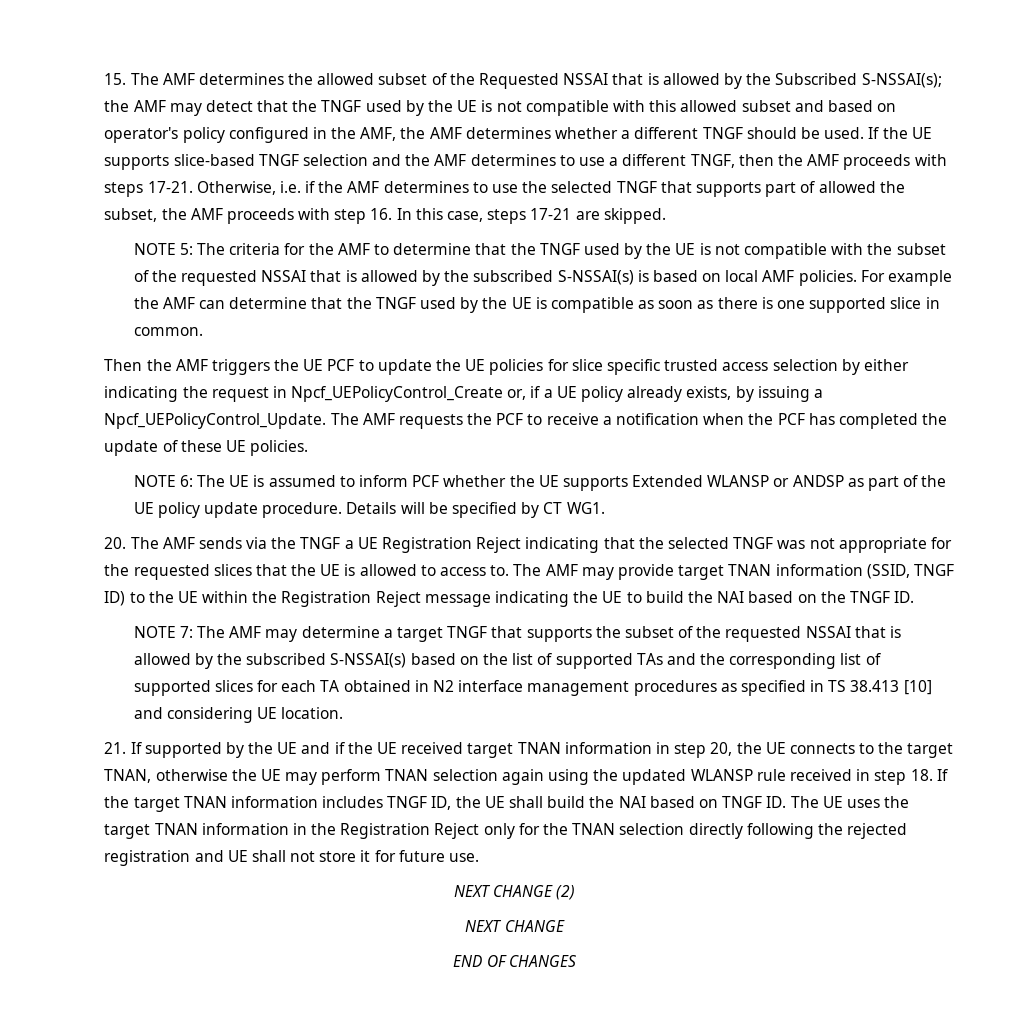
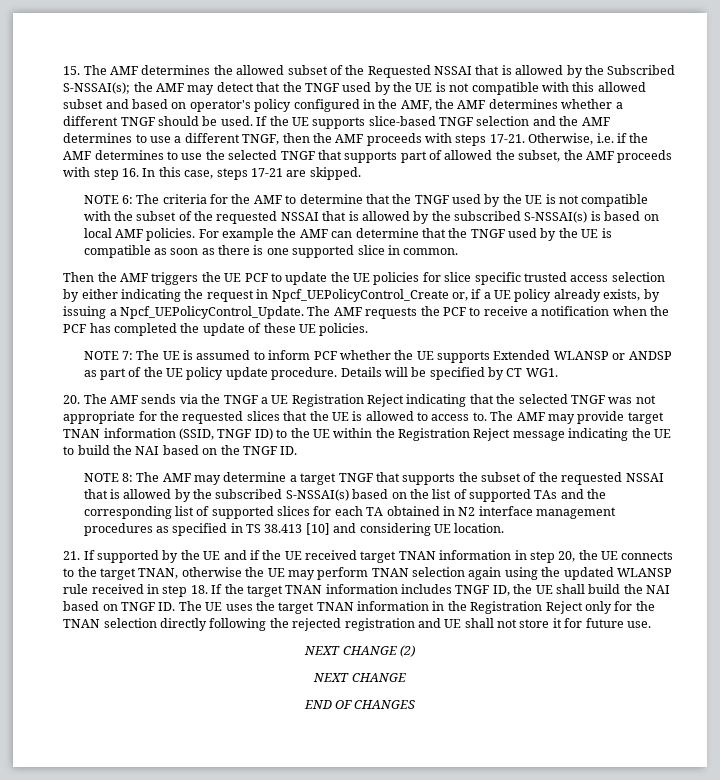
- NOTE 5: The criteria for the AMF to determine that the TNGF used by the UE is not compatible with the subset of the requested NSSAI that is allowed by the subscribed S-NSSAI(s) is based on local AMF policies.
+ NOTE 6: The criteria for the AMF to determine that the TNGF used by the UE is not compatible with the subset of the requested NSSAI that is allowed by the subscribed S-NSSAI(s) is based on local AMF policies.
- NOTE 6: The UE is assumed to inform PCF whether the UE supports Extended WLANSP or ANDSP as part of the UE policy update procedure.
+ NOTE 7: The UE is assumed to inform PCF whether the UE supports Extended WLANSP or ANDSP as part of the UE policy update procedure.
- NOTE 7: The AMF may determine a target TNGF that supports the subset of the requested NSSAI that is allowed by the subscribed S-NSSAI(s) based on the list of supported TAs and the corresponding list of supported slices for each TA obtained in N2 interface management procedures as specified in TS 38.413 [10] and considering UE location.
+ NOTE 8: The AMF may determine a target TNGF that supports the subset of the requested NSSAI that is allowed by the subscribed S-NSSAI(s) based on the list of supported TAs and the corresponding list of supported slices for each TA obtained in N2 interface management procedures as specified in TS 38.413 [10] and considering UE location.

